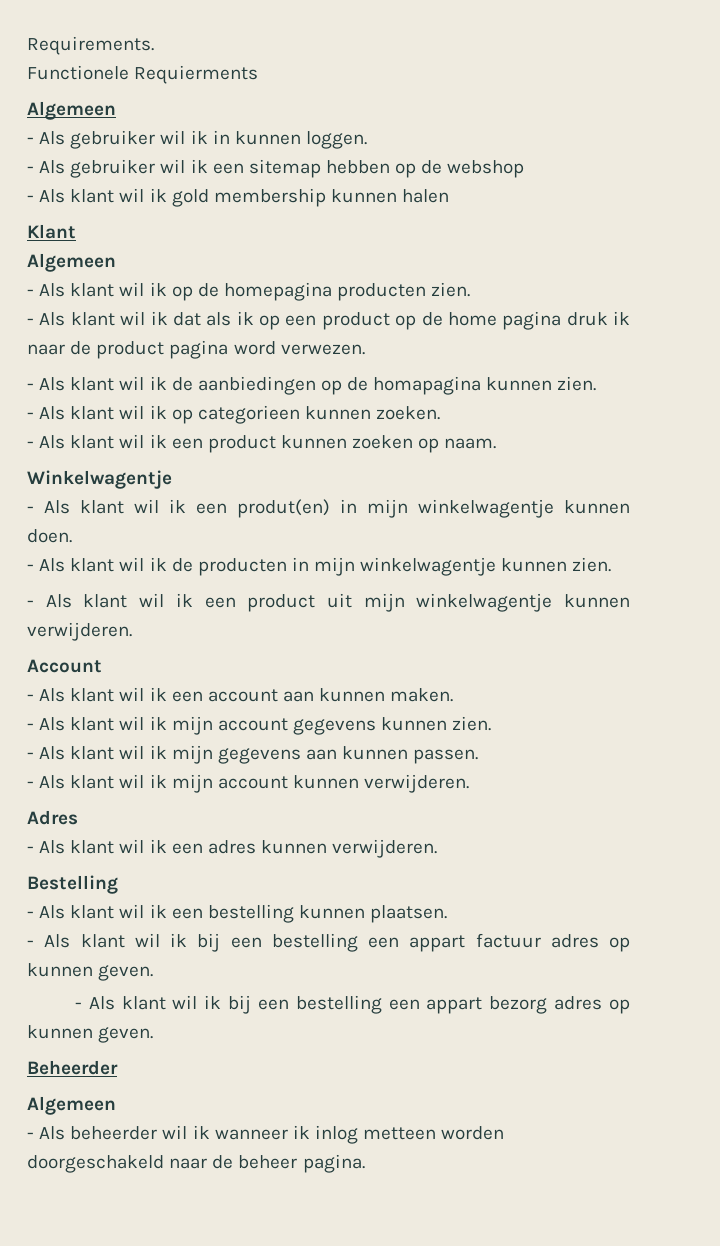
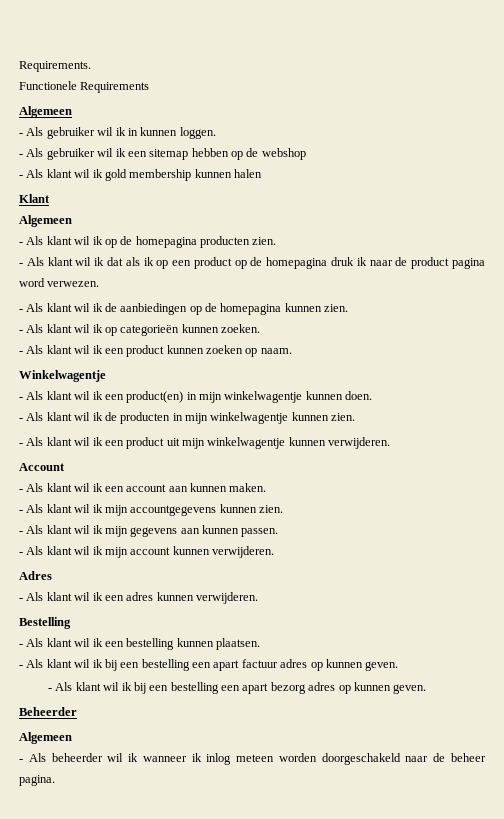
- Functionele Requierments
+ Functionele Requirements
- - Als klant wil ik dat als ik op een product op de home pagina druk ik naar de product pagina word verwezen.
+ - Als klant wil ik dat als ik op een product op de homepagina druk ik naar de product pagina word verwezen.
- - Als klant wil ik de aanbiedingen op de homapagina kunnen zien.
+ - Als klant wil ik de aanbiedingen op de homepagina kunnen zien.
- - Als klant wil ik op categorieen kunnen zoeken.
+ - Als klant wil ik op categorieën kunnen zoeken.
- - Als klant wil ik een produt(en) in mijn winkelwagentje kunnen doen.
+ - Als klant wil ik een product(en) in mijn winkelwagentje kunnen doen.
- - Als klant wil ik mijn account gegevens kunnen zien.
+ - Als klant wil ik mijn accountgegevens kunnen zien.
- - Als klant wil ik bij een bestelling een appart factuur adres op kunnen geven.
+ - Als klant wil ik bij een bestelling een apart factuur adres op kunnen geven.
- - Als klant wil ik bij een bestelling een appart bezorg adres op kunnen geven.
+ - Als klant wil ik bij een bestelling een apart bezorg adres op kunnen geven.
- - Als beheerder wil ik wanneer ik inlog metteen worden doorgeschakeld naar de beheer pagina.
+ - Als beheerder wil ik wanneer ik inlog meteen worden doorgeschakeld naar de beheer pagina.

